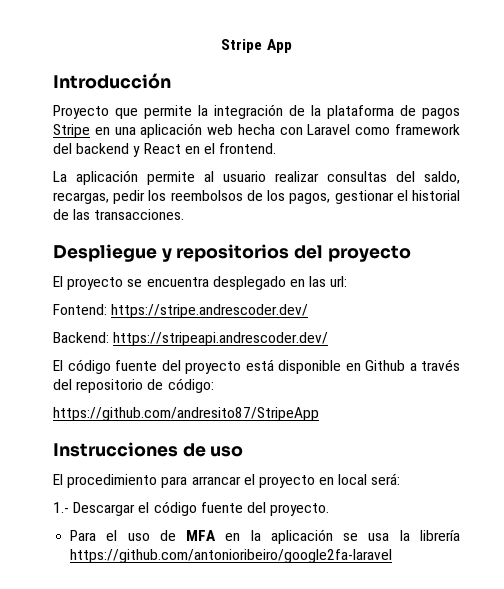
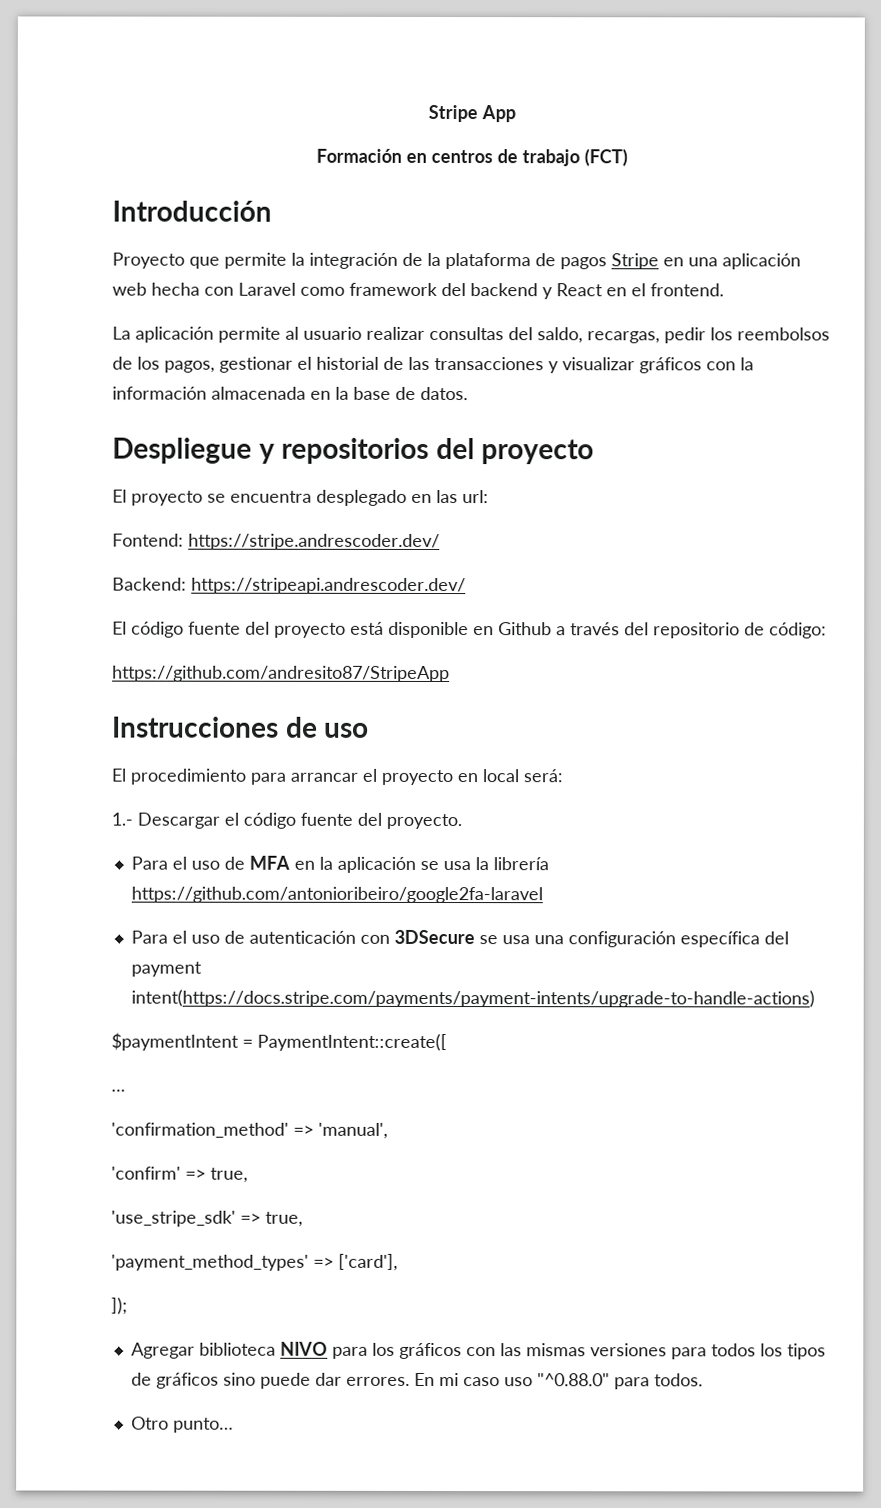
+ Formación en centros de trabajo (FCT)
- La aplicación permite al usuario realizar consultas del saldo, recargas, pedir los reembolsos de los pagos, gestionar el historial de las transacciones.
+ La aplicación permite al usuario realizar consultas del saldo, recargas, pedir los reembolsos de los pagos, gestionar el historial de las transacciones y visualizar gráficos con la información almacenada en la base de datos.
+ Para el uso de autenticación con 3DSecure se usa una configuración específica del payment intent(https://docs.stripe.com/payments/payment-intents/upgrade-to-handle-actions)
+ $paymentIntent = PaymentIntent::create([
+ …
+ 'confirmation_method' => 'manual',
+ 'confirm' => true,
+ 'use_stripe_sdk' => true,
+ 'payment_method_types' => ['card'],
+ ]);
+ Agregar biblioteca NIVO para los gráficos con las mismas versiones para todos los tipos de gráficos sino puede dar errores. En mi caso uso "^0.88.0" para todos.
+ Otro punto…

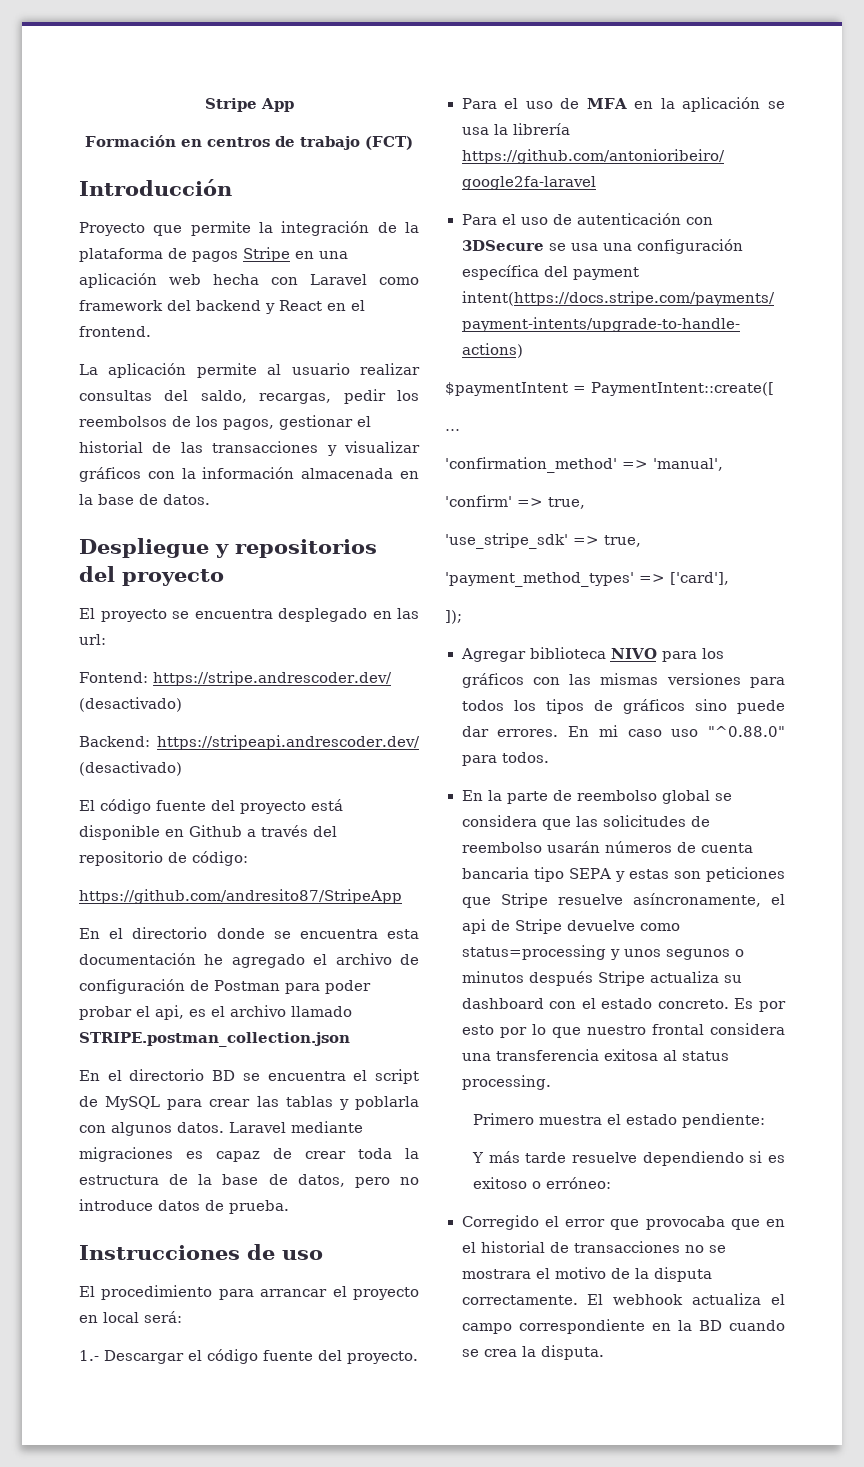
- Fontend: https://stripe.andrescoder.dev/
+ Fontend: https://stripe.andrescoder.dev/ (desactivado)
- Backend: https://stripeapi.andrescoder.dev/
+ Backend: https://stripeapi.andrescoder.dev/ (desactivado)
+ En el directorio donde se encuentra esta documentación he agregado el archivo de configuración de Postman para poder probar el api, es el archivo llamado STRIPE.postman_collection.json
+ En el directorio BD se encuentra el script de MySQL para crear las tablas y poblarla con algunos datos. Laravel mediante migraciones es capaz de crear toda la estructura de la base de datos, pero no introduce datos de prueba.
- Otro punto…
+ En la parte de reembolso global se considera que las solicitudes de reembolso usarán números de cuenta bancaria tipo SEPA y estas son peticiones que Stripe resuelve asíncronamente, el api de Stripe devuelve como status=processing y unos segunos o minutos después Stripe actualiza su dashboard con el estado concreto. Es por esto por lo que nuestro frontal considera una transferencia exitosa al status processing.
+ Primero muestra el estado pendiente:
+ Y más tarde resuelve dependiendo si es exitoso o erróneo:
+ Corregido el error que provocaba que en el historial de transacciones no se mostrara el motivo de la disputa correctamente. El webhook actualiza el campo correspondiente en la BD cuando se crea la disputa.

